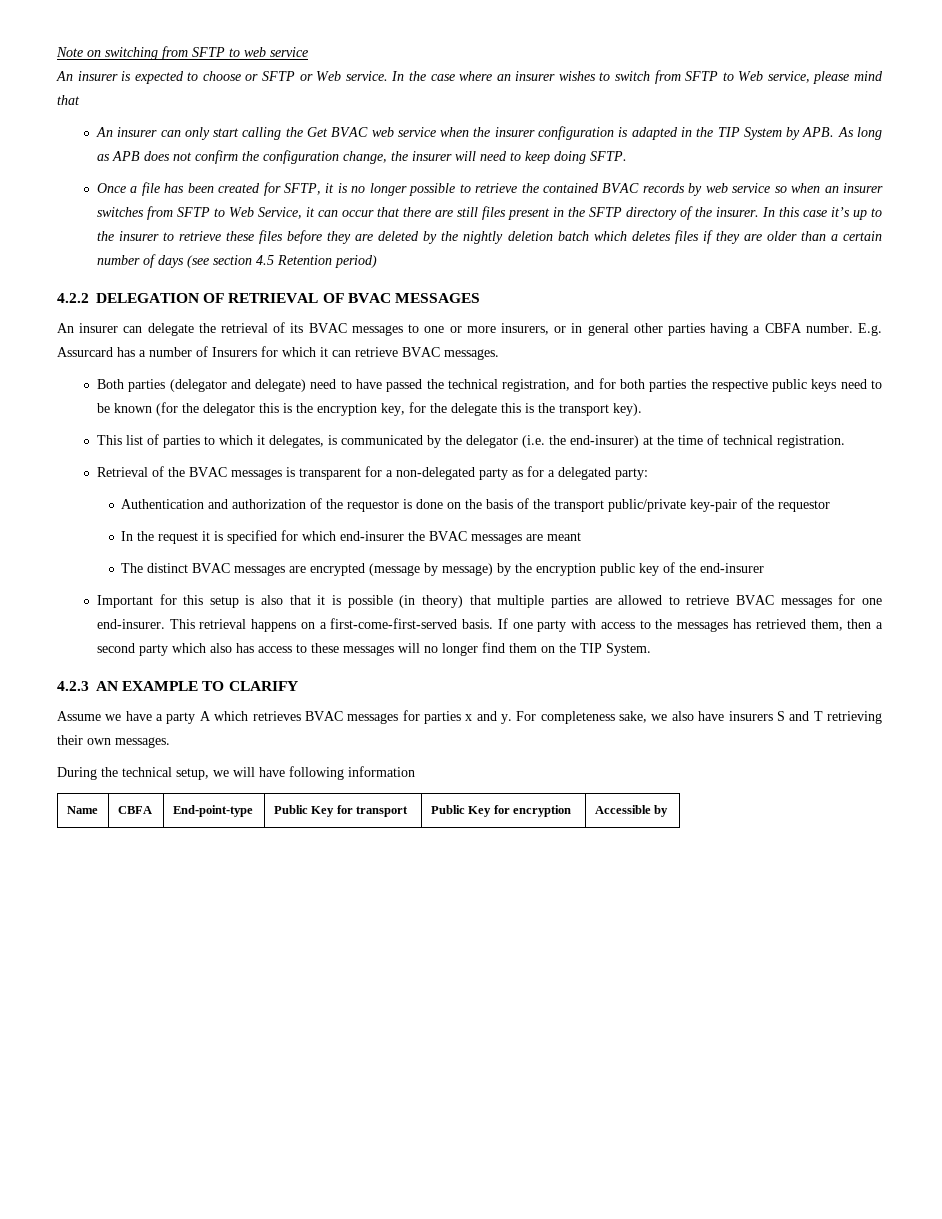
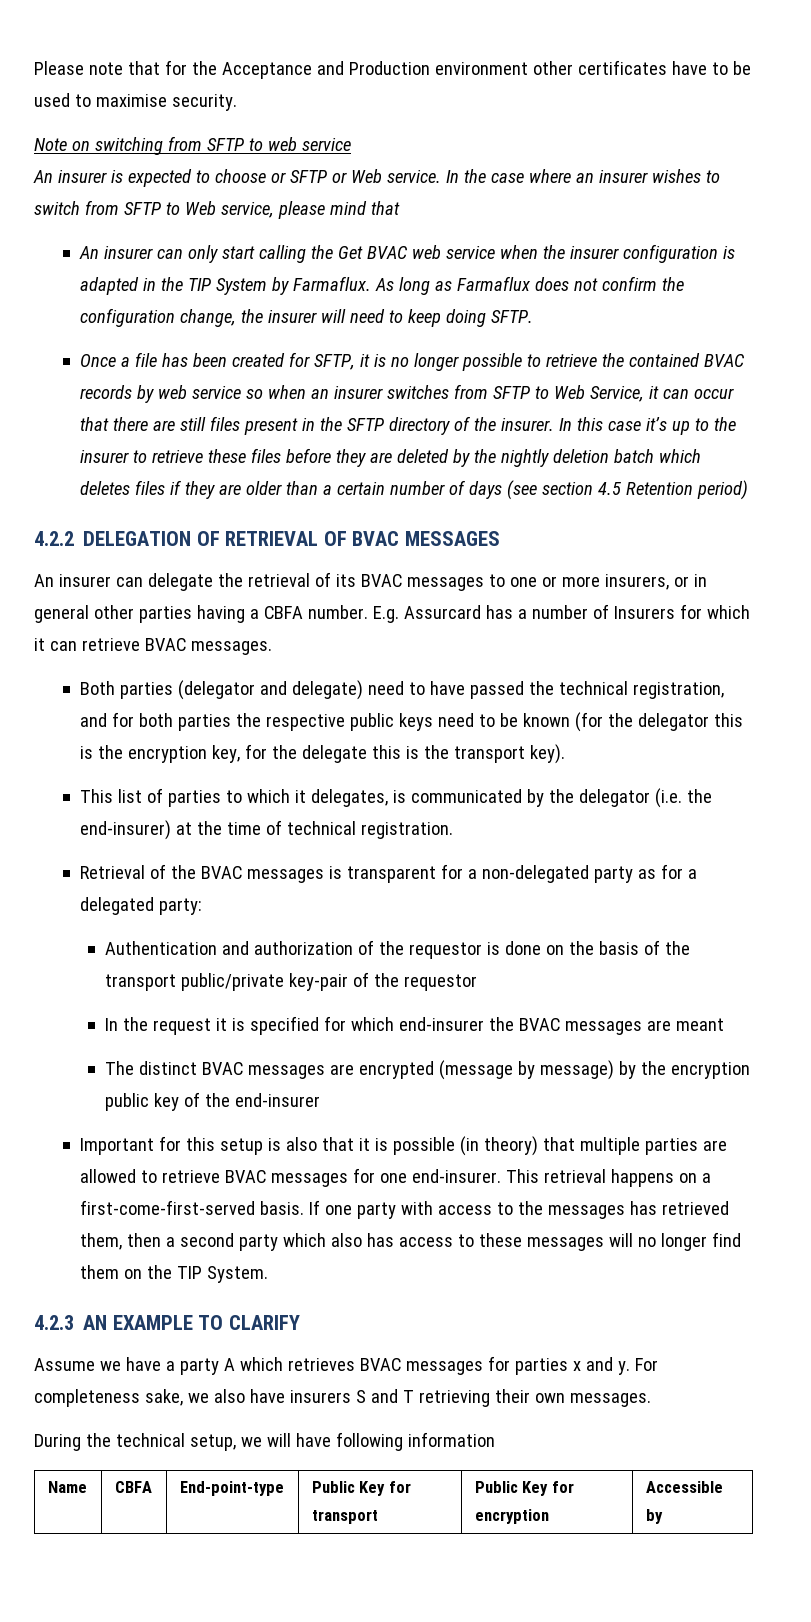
+ Please note that for the Acceptance and Production environment other certificates have to be used to maximise security.
- An insurer can only start calling the Get BVAC web service when the insurer configuration is adapted in the TIP System by APB. As long as APB does not confirm the configuration change, the insurer will need to keep doing SFTP.
+ An insurer can only start calling the Get BVAC web service when the insurer configuration is adapted in the TIP System by Farmaflux. As long as Farmaflux does not confirm the configuration change, the insurer will need to keep doing SFTP.

